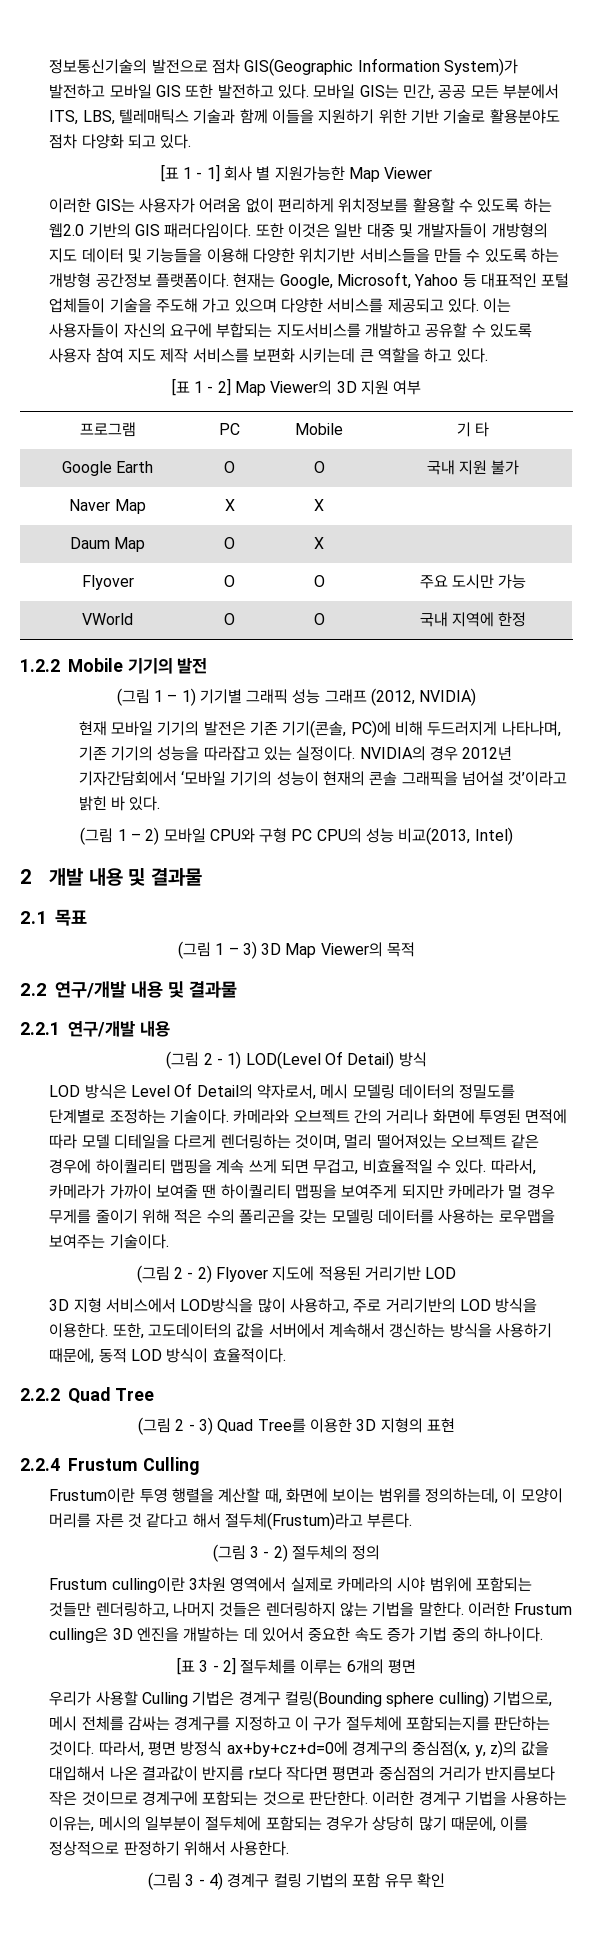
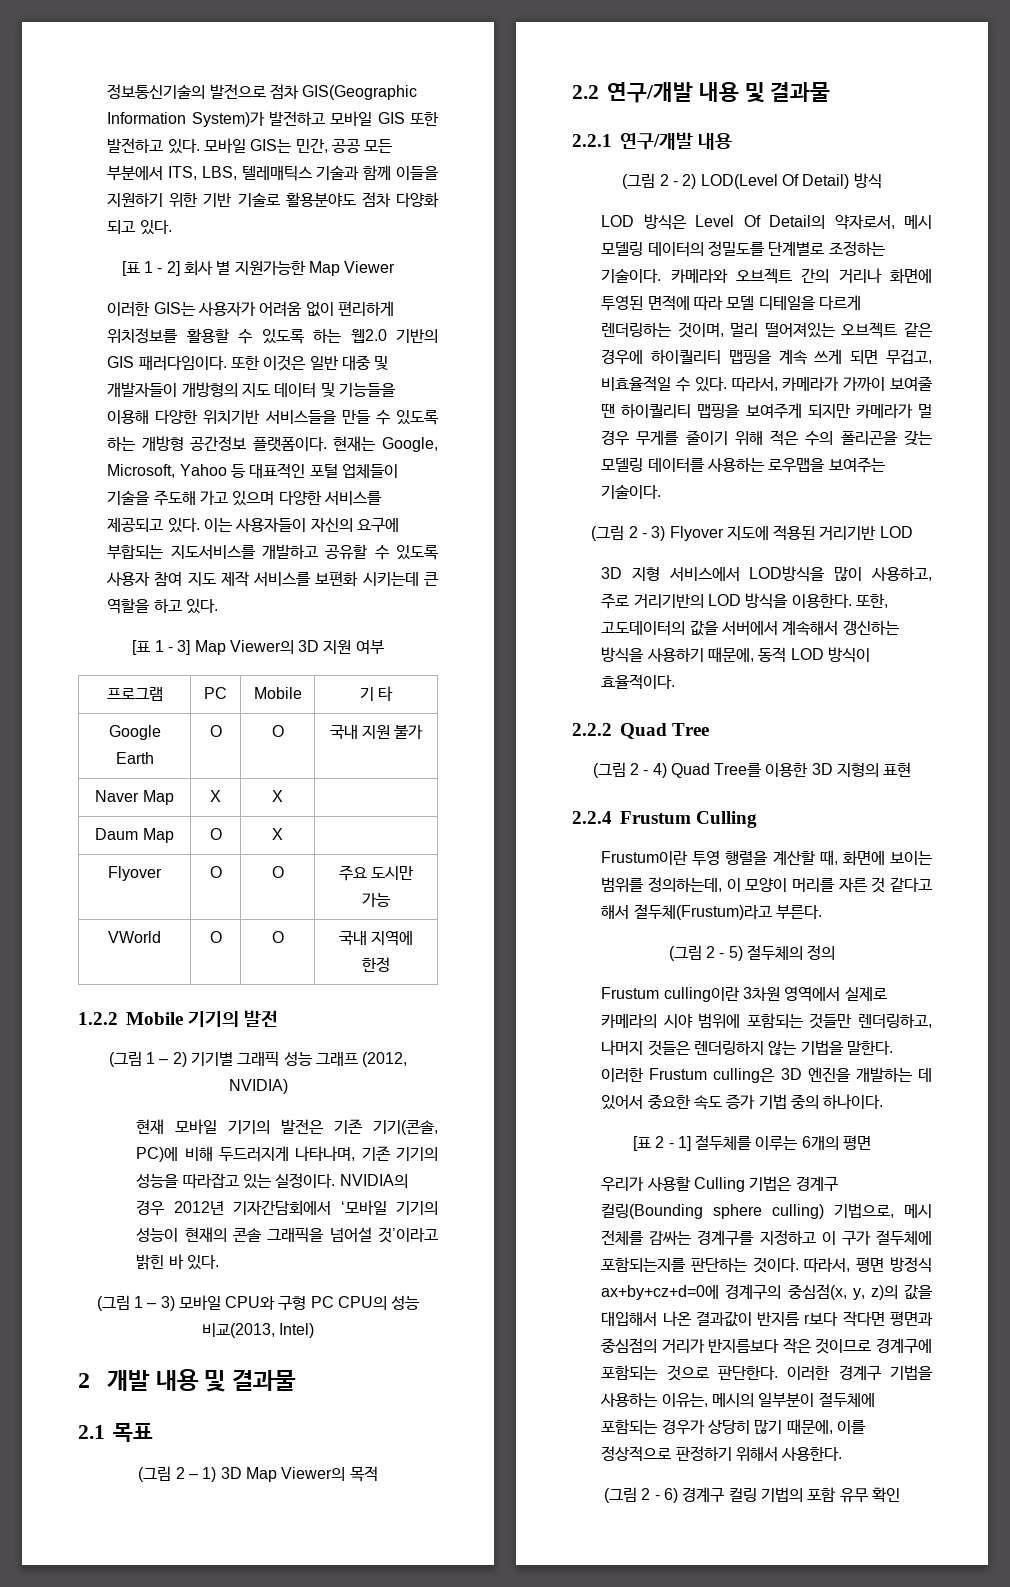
- [표 1 - 1] 회사 별 지원가능한 Map Viewer
+ [표 1 - 2] 회사 별 지원가능한 Map Viewer
- [표 1 - 2] Map Viewer의 3D 지원 여부
+ [표 1 - 3] Map Viewer의 3D 지원 여부
- (그림 1 – 1) 기기별 그래픽 성능 그래프 (2012, NVIDIA)
+ (그림 1 – 2) 기기별 그래픽 성능 그래프 (2012, NVIDIA)
- (그림 1 – 2) 모바일 CPU와 구형 PC CPU의 성능 비교(2013, Intel)
+ (그림 1 – 3) 모바일 CPU와 구형 PC CPU의 성능 비교(2013, Intel)
- (그림 1 – 3) 3D Map Viewer의 목적
+ (그림 2 – 1) 3D Map Viewer의 목적
- (그림 2 - 1) LOD(Level Of Detail) 방식
+ (그림 2 - 2) LOD(Level Of Detail) 방식
- (그림 2 - 2) Flyover 지도에 적용된 거리기반 LOD
+ (그림 2 - 3) Flyover 지도에 적용된 거리기반 LOD
- (그림 2 - 3) Quad Tree를 이용한 3D 지형의 표현
+ (그림 2 - 4) Quad Tree를 이용한 3D 지형의 표현
- (그림 3 - 2) 절두체의 정의
+ (그림 2 - 5) 절두체의 정의
- [표 3 - 2] 절두체를 이루는 6개의 평면
+ [표 2 - 1] 절두체를 이루는 6개의 평면
- (그림 3 - 4) 경계구 컬링 기법의 포함 유무 확인
+ (그림 2 - 6) 경계구 컬링 기법의 포함 유무 확인

